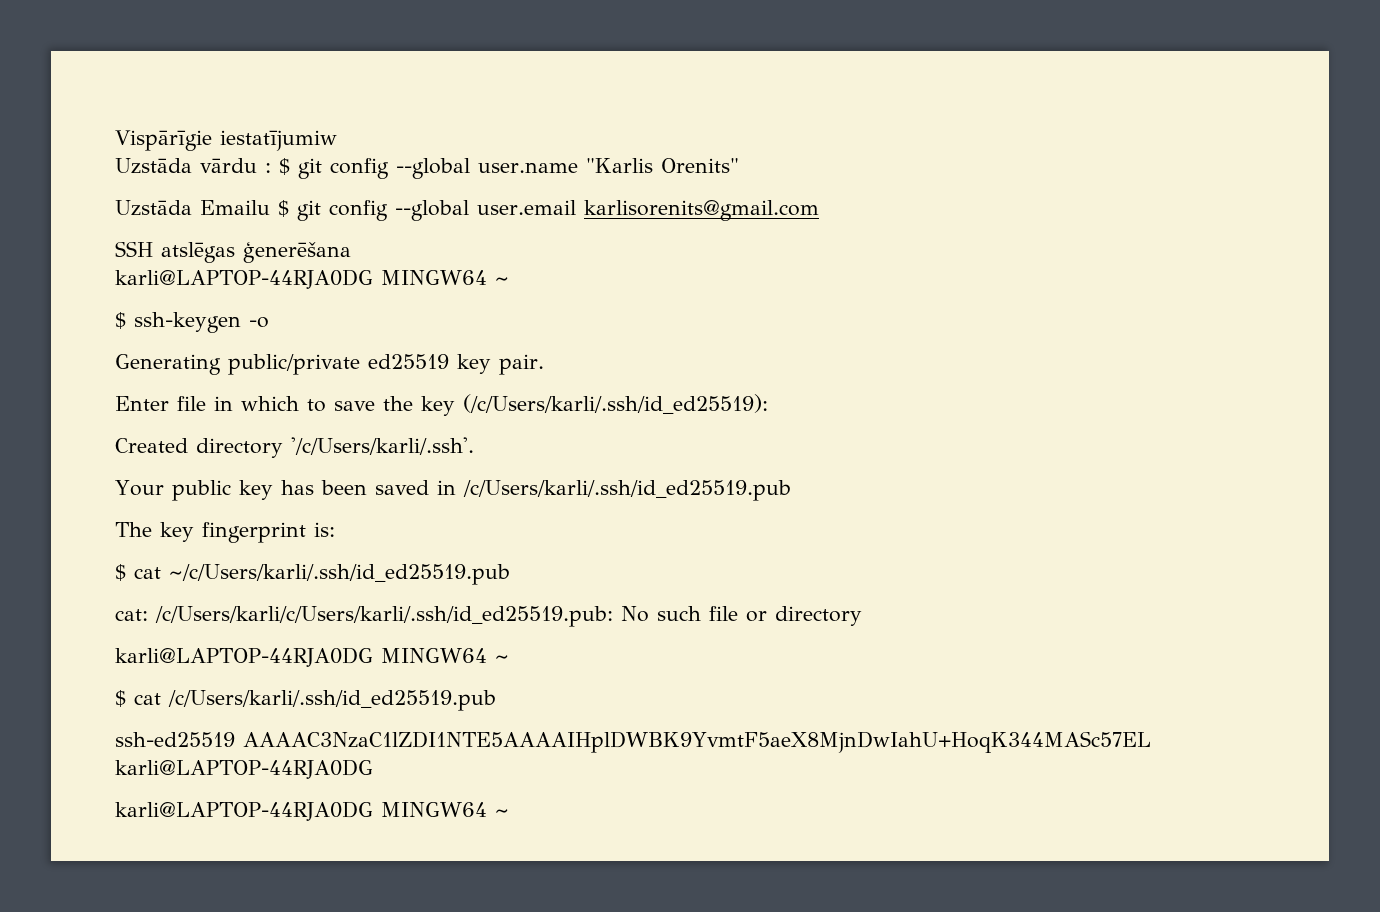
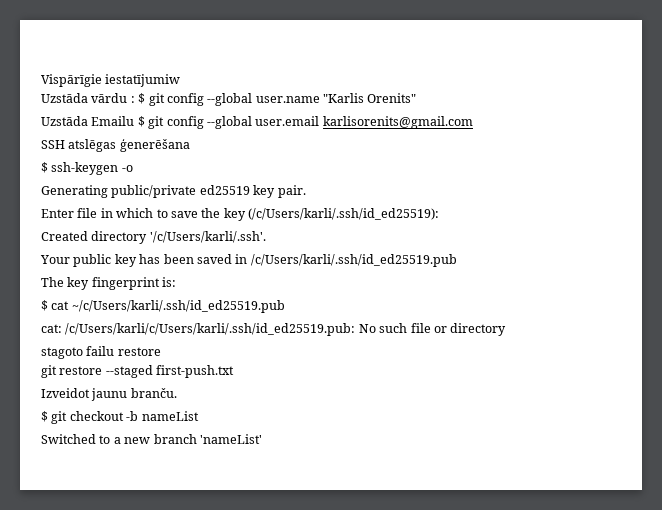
  SSH atslēgas ģenerēšana
- karli@LAPTOP-44RJA0DG MINGW64 ~
  cat: /c/Users/karli/c/Users/karli/.ssh/id_ed25519.pub: No such file or directory
- karli@LAPTOP-44RJA0DG MINGW64 ~
- $ cat /c/Users/karli/.ssh/id_ed25519.pub
- ssh-ed25519 AAAAC3NzaC1lZDI1NTE5AAAAIHplDWBK9YvmtF5aeX8MjnDwIahU+HoqK344MASc57EL karli@LAPTOP-44RJA0DG
- karli@LAPTOP-44RJA0DG MINGW64 ~
+ stagoto failu restore
+ git restore --staged first-push.txt
+ Izveidot jaunu branču.
+ $ git checkout -b nameList
+ Switched to a new branch 'nameList'

